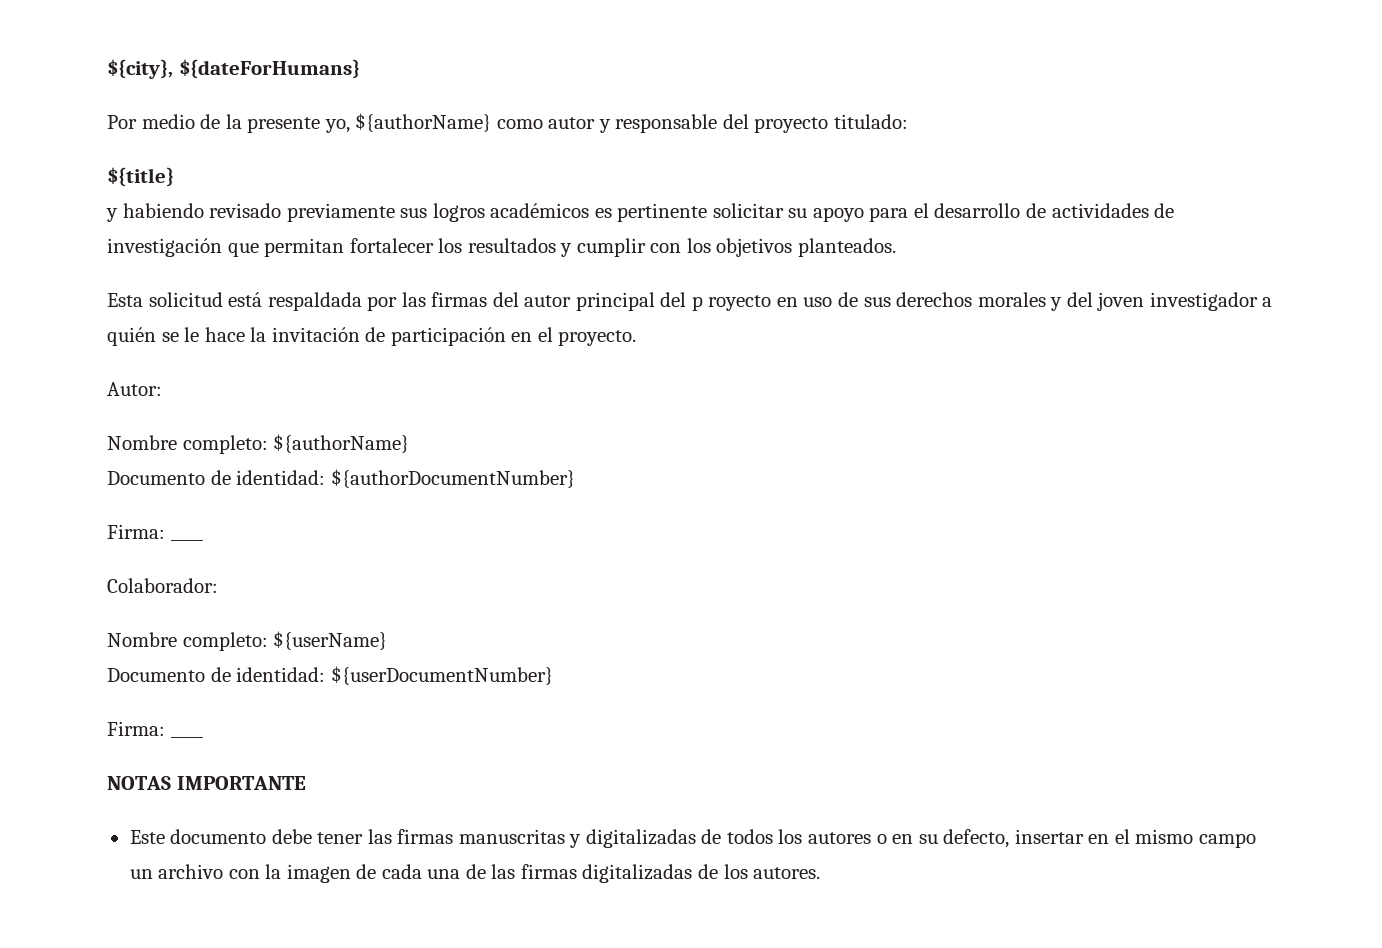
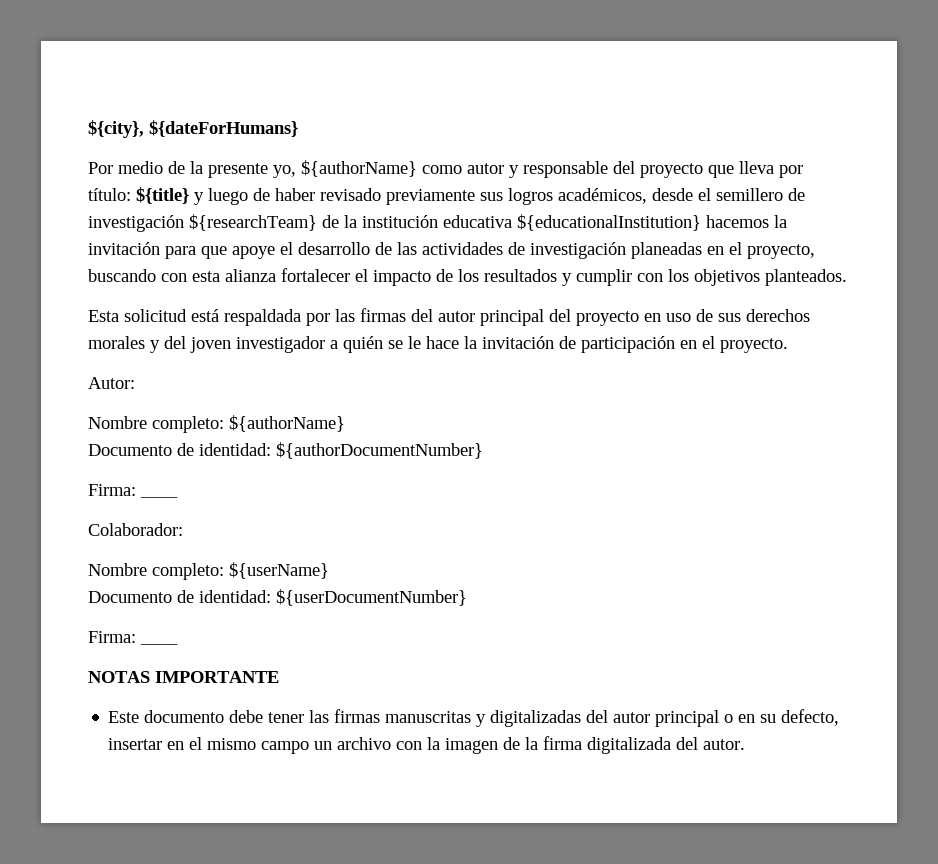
- Por medio de la presente yo, ${authorName} como autor y responsable del proyecto titulado:
- ${title}
- y habiendo revisado previamente sus logros académicos es pertinente solicitar su apoyo para el desarrollo de actividades de investigación que permitan fortalecer los resultados y cumplir con los objetivos planteados.
+ Por medio de la presente yo, ${authorName} como autor y responsable del proyecto que lleva por título: ${title} y luego de haber revisado previamente sus logros académicos, desde el semillero de investigación ${researchTeam} de la institución educativa ${educationalInstitution} hacemos la invitación para que apoye el desarrollo de las actividades de investigación planeadas en el proyecto, buscando con esta alianza fortalecer el impacto de los resultados y cumplir con los objetivos planteados.
- Esta solicitud está respaldada por las firmas del autor principal del p royecto en uso de sus derechos morales y del joven investigador a quién se le hace la invitación de participación en el proyecto.
+ Esta solicitud está respaldada por las firmas del autor principal del proyecto en uso de sus derechos morales y del joven investigador a quién se le hace la invitación de participación en el proyecto.
- Este documento debe tener las firmas manuscritas y digitalizadas de todos los autores o en su defecto, insertar en el mismo campo un archivo con la imagen de cada una de las firmas digitalizadas de los autores.
+ Este documento debe tener las firmas manuscritas y digitalizadas del autor principal o en su defecto, insertar en el mismo campo un archivo con la imagen de la firma digitalizada del autor.

